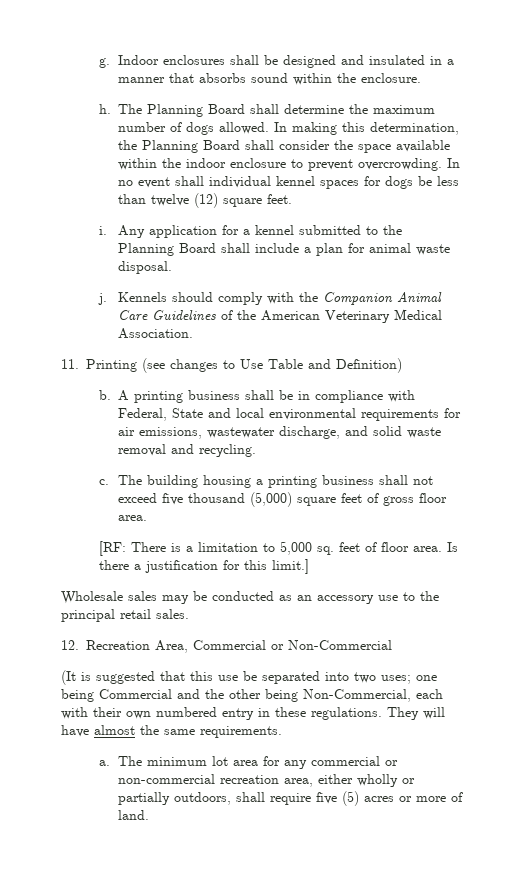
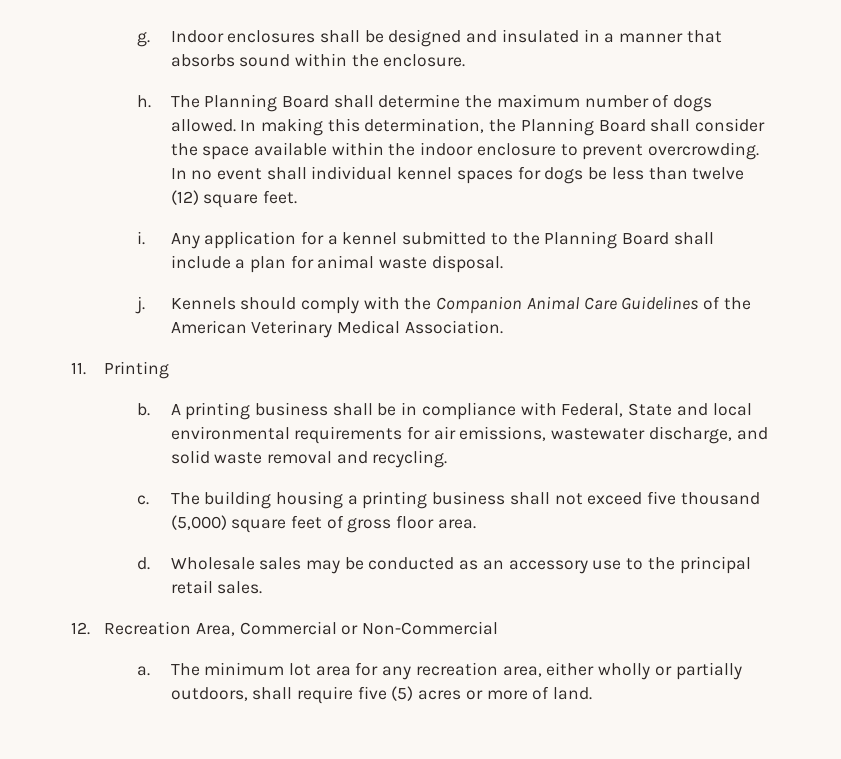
- 11. Printing (see changes to Use Table and Definition)
+ 11. Printing
- [RF: There is a limitation to 5,000 sq. feet of floor area. Is there a justification for this limit.]
- Wholesale sales may be conducted as an accessory use to the principal retail sales.
+ d. Wholesale sales may be conducted as an accessory use to the principal retail sales.
- (It is suggested that this use be separated into two uses; one being Commercial and the other being Non-Commercial, each with their own numbered entry in these regulations. They will have almost the same requirements.
- The minimum lot area for any commercial or non-commercial recreation area, either wholly or partially outdoors, shall require five (5) acres or more of land.
+ The minimum lot area for any recreation area, either wholly or partially outdoors, shall require five (5) acres or more of land.

